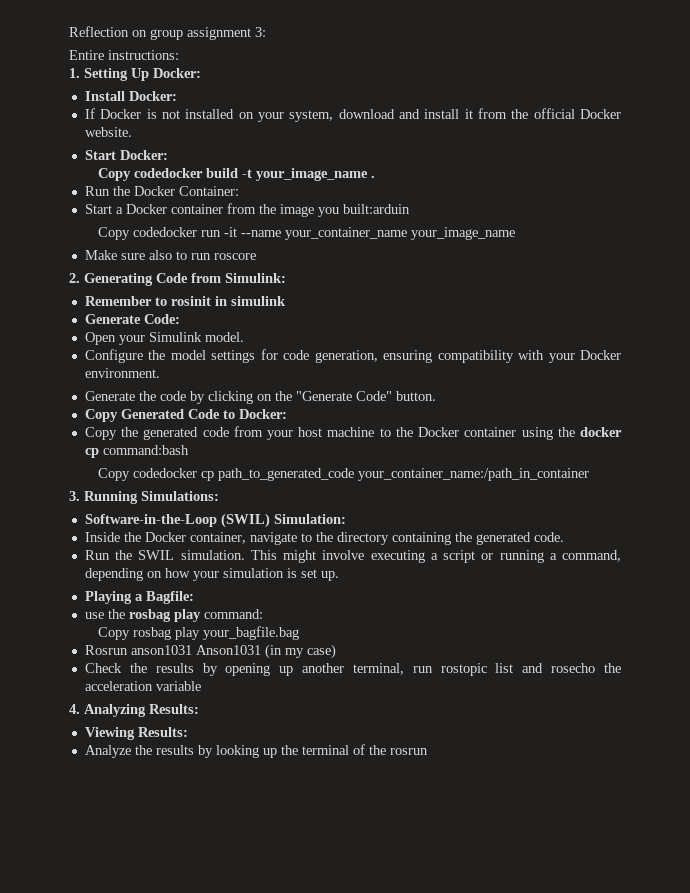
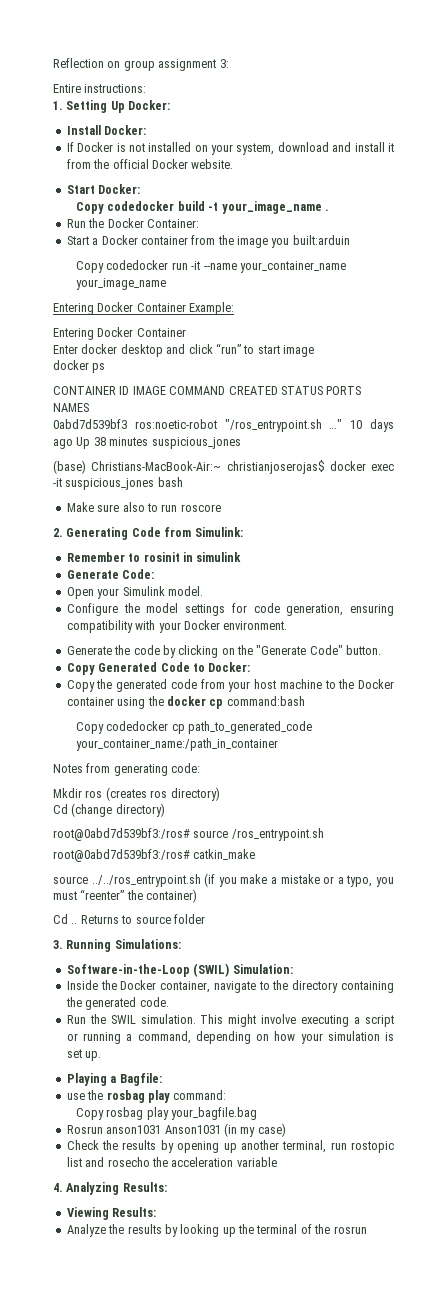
+ Entering Docker Container Example:
+ Entering Docker Container
+ Enter docker desktop and click “run” to start image
+ docker ps
+ CONTAINER ID IMAGE COMMAND CREATED STATUS PORTS NAMES
+ 0abd7d539bf3 ros:noetic-robot "/ros_entrypoint.sh …" 10 days ago Up 38 minutes suspicious_jones
+ (base) Christians-MacBook-Air:~ christianjoserojas$ docker exec -it suspicious_jones bash
+ Notes from generating code:
+ Mkdir ros (creates ros directory)
+ Cd (change directory)
+ root@0abd7d539bf3:/ros# source /ros_entrypoint.sh
+ root@0abd7d539bf3:/ros# catkin_make
+ source ../../ros_entrypoint.sh (if you make a mistake or a typo, you must “reenter” the container)
+ Cd .. Returns to source folder

